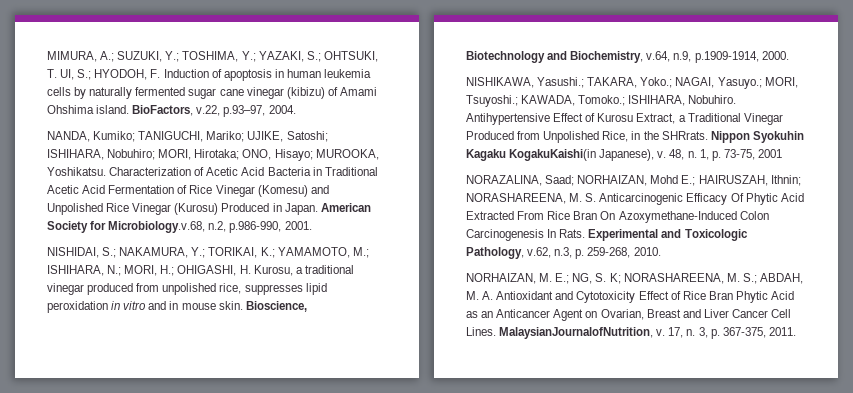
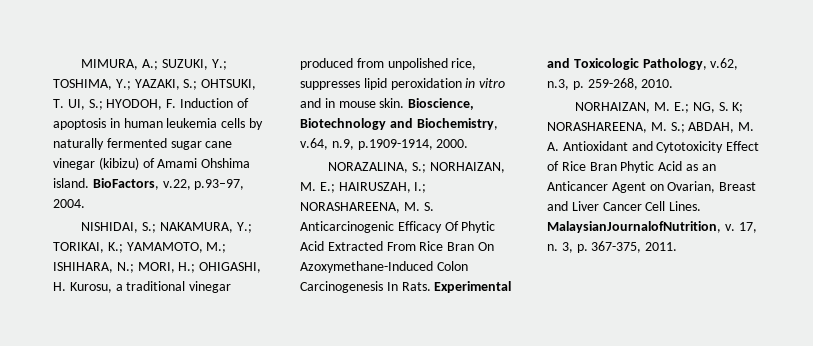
- NANDA, Kumiko; TANIGUCHI, Mariko; UJIKE, Satoshi; ISHIHARA, Nobuhiro; MORI, Hirotaka; ONO, Hisayo; MUROOKA, Yoshikatsu. Characterization of Acetic Acid Bacteria in Traditional Acetic Acid Fermentation of Rice Vinegar (Komesu) and Unpolished Rice Vinegar (Kurosu) Produced in Japan. American Society for Microbiology.v.68, n.2, p.986-990, 2001.
- NISHIKAWA, Yasushi.; TAKARA, Yoko.; NAGAI, Yasuyo.; MORI, Tsuyoshi.; KAWADA, Tomoko.; ISHIHARA, Nobuhiro. Antihypertensive Effect of Kurosu Extract, a Traditional Vinegar Produced from Unpolished Rice, in the SHRrats. Nippon Syokuhin Kagaku KogakuKaishi(in Japanese), v. 48, n. 1, p. 73-75, 2001
- NORAZALINA, Saad; NORHAIZAN, Mohd E.; HAIRUSZAH, Ithnin; NORASHAREENA, M. S. Anticarcinogenic Efficacy Of Phytic Acid Extracted From Rice Bran On Azoxymethane-Induced Colon Carcinogenesis In Rats.
+ NORAZALINA, S.; NORHAIZAN, M. E.; HAIRUSZAH, I.; NORASHAREENA, M. S. Anticarcinogenic Efficacy Of Phytic Acid Extracted From Rice Bran On Azoxymethane-Induced Colon Carcinogenesis In Rats.

